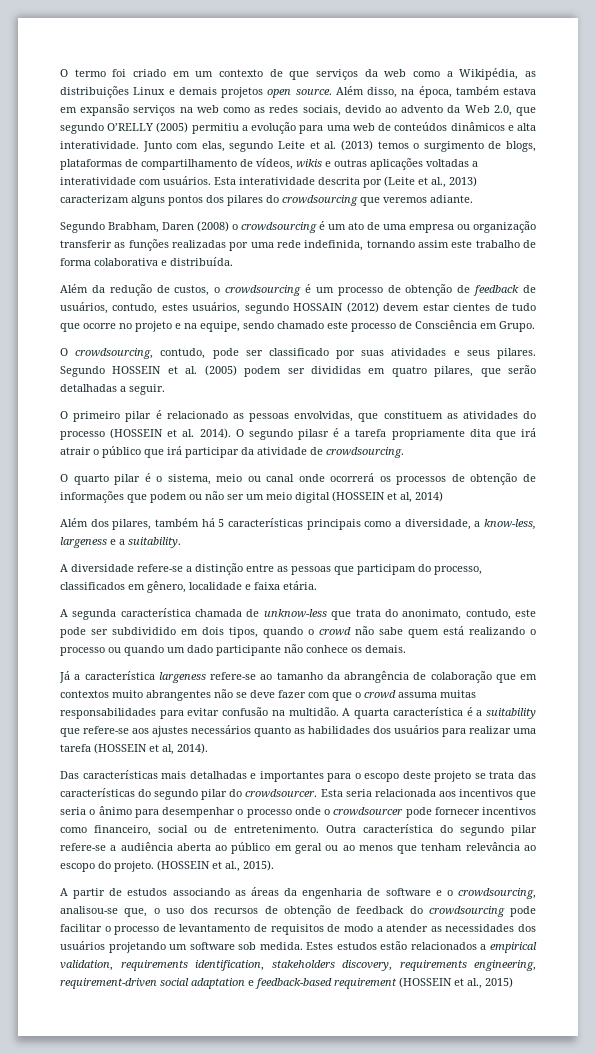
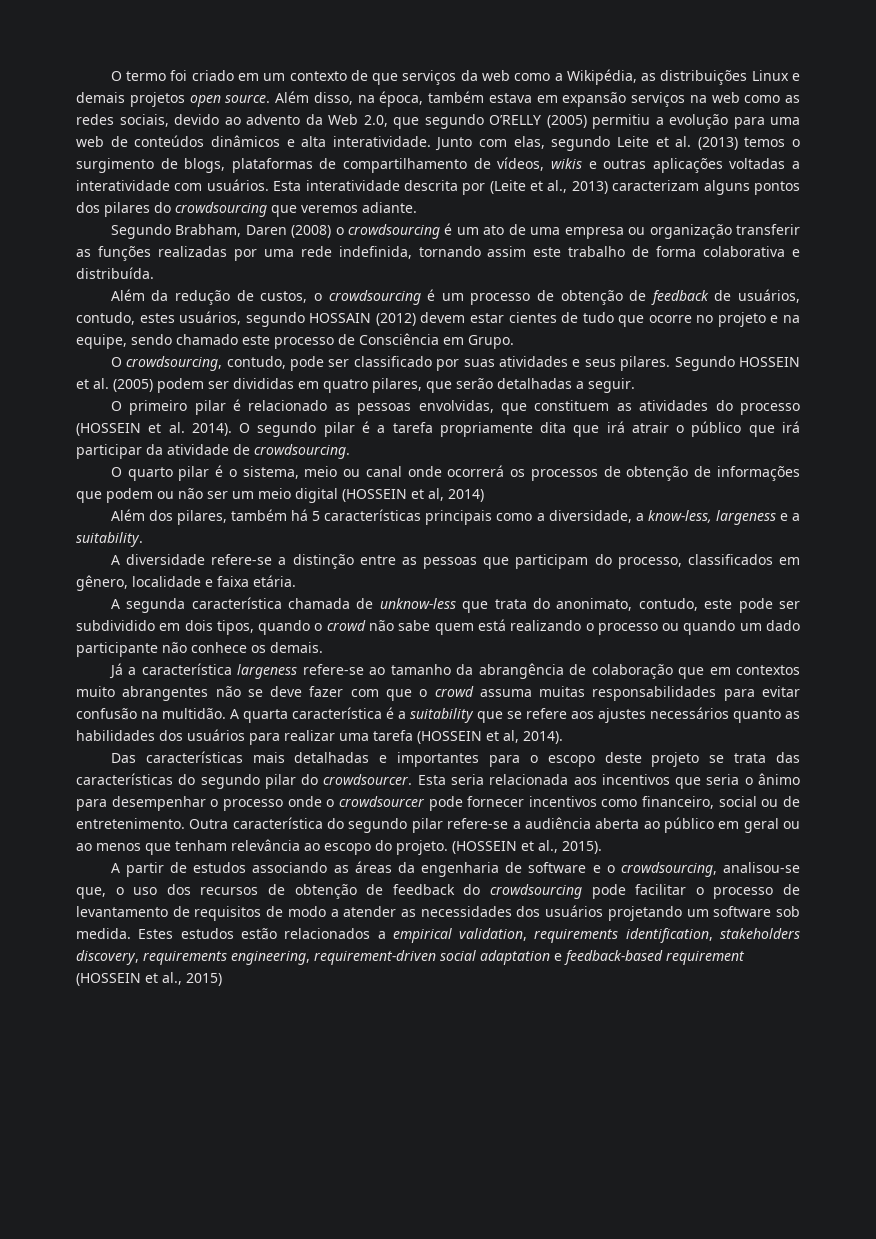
- O segundo pilasr é a tarefa propriamente dita que irá atrair o público que irá participar da atividade de crowdsourcing.
+ O segundo pilar é a tarefa propriamente dita que irá atrair o público que irá participar da atividade de crowdsourcing.
- A quarta característica é a suitability que refere-se aos ajustes necessários quanto as habilidades dos usuários para realizar uma tarefa (HOSSEIN et al, 2014).
+ A quarta característica é a suitability que se refere aos ajustes necessários quanto as habilidades dos usuários para realizar uma tarefa (HOSSEIN et al, 2014).

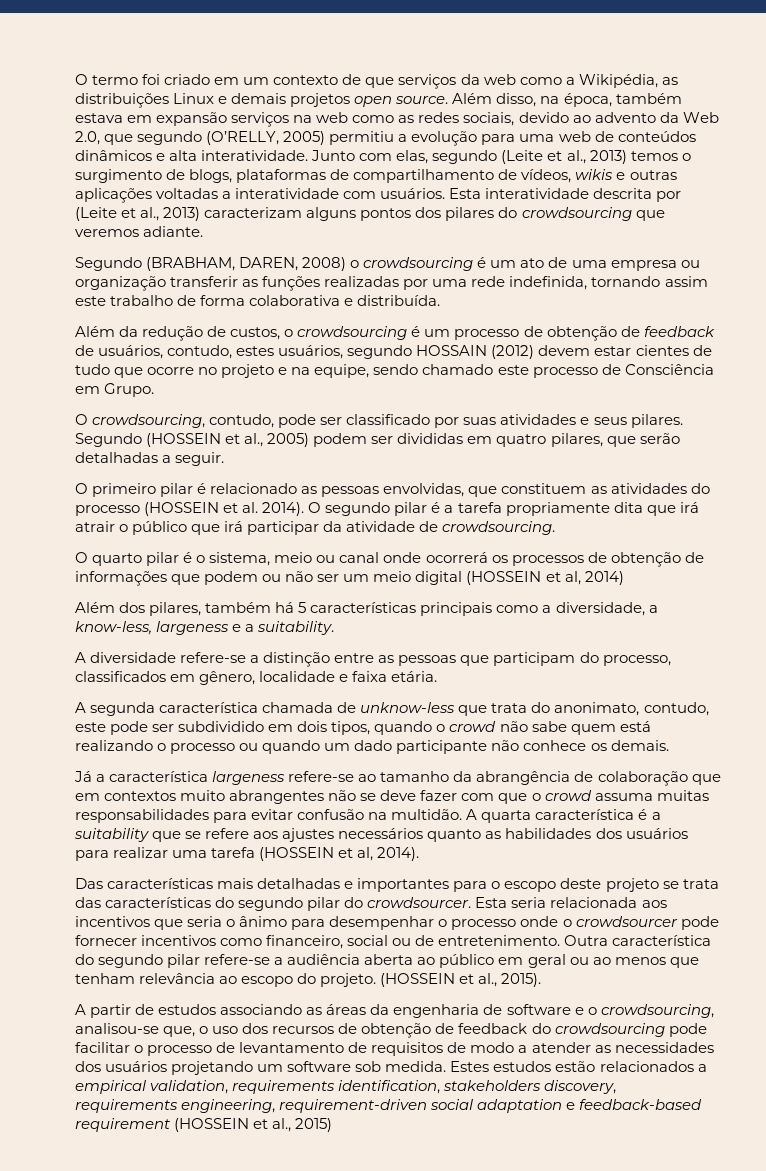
- Além disso, na época, também estava em expansão serviços na web como as redes sociais, devido ao advento da Web 2.0, que segundo O’RELLY (2005) permitiu a evolução para uma web de conteúdos dinâmicos e alta interatividade.
+ Além disso, na época, também estava em expansão serviços na web como as redes sociais, devido ao advento da Web 2.0, que segundo (O’RELLY, 2005) permitiu a evolução para uma web de conteúdos dinâmicos e alta interatividade.
- Junto com elas, segundo Leite et al. (2013) temos o surgimento de blogs, plataformas de compartilhamento de vídeos, wikis e outras aplicações voltadas a interatividade com usuários.
+ Junto com elas, segundo (Leite et al., 2013) temos o surgimento de blogs, plataformas de compartilhamento de vídeos, wikis e outras aplicações voltadas a interatividade com usuários.
- Segundo Brabham, Daren (2008) o crowdsourcing é um ato de uma empresa ou organização transferir as funções realizadas por uma rede indefinida, tornando assim este trabalho de forma colaborativa e distribuída.
+ Segundo (BRABHAM, DAREN, 2008) o crowdsourcing é um ato de uma empresa ou organização transferir as funções realizadas por uma rede indefinida, tornando assim este trabalho de forma colaborativa e distribuída.
- Segundo HOSSEIN et al. (2005) podem ser divididas em quatro pilares, que serão detalhadas a seguir.
+ Segundo (HOSSEIN et al., 2005) podem ser divididas em quatro pilares, que serão detalhadas a seguir.

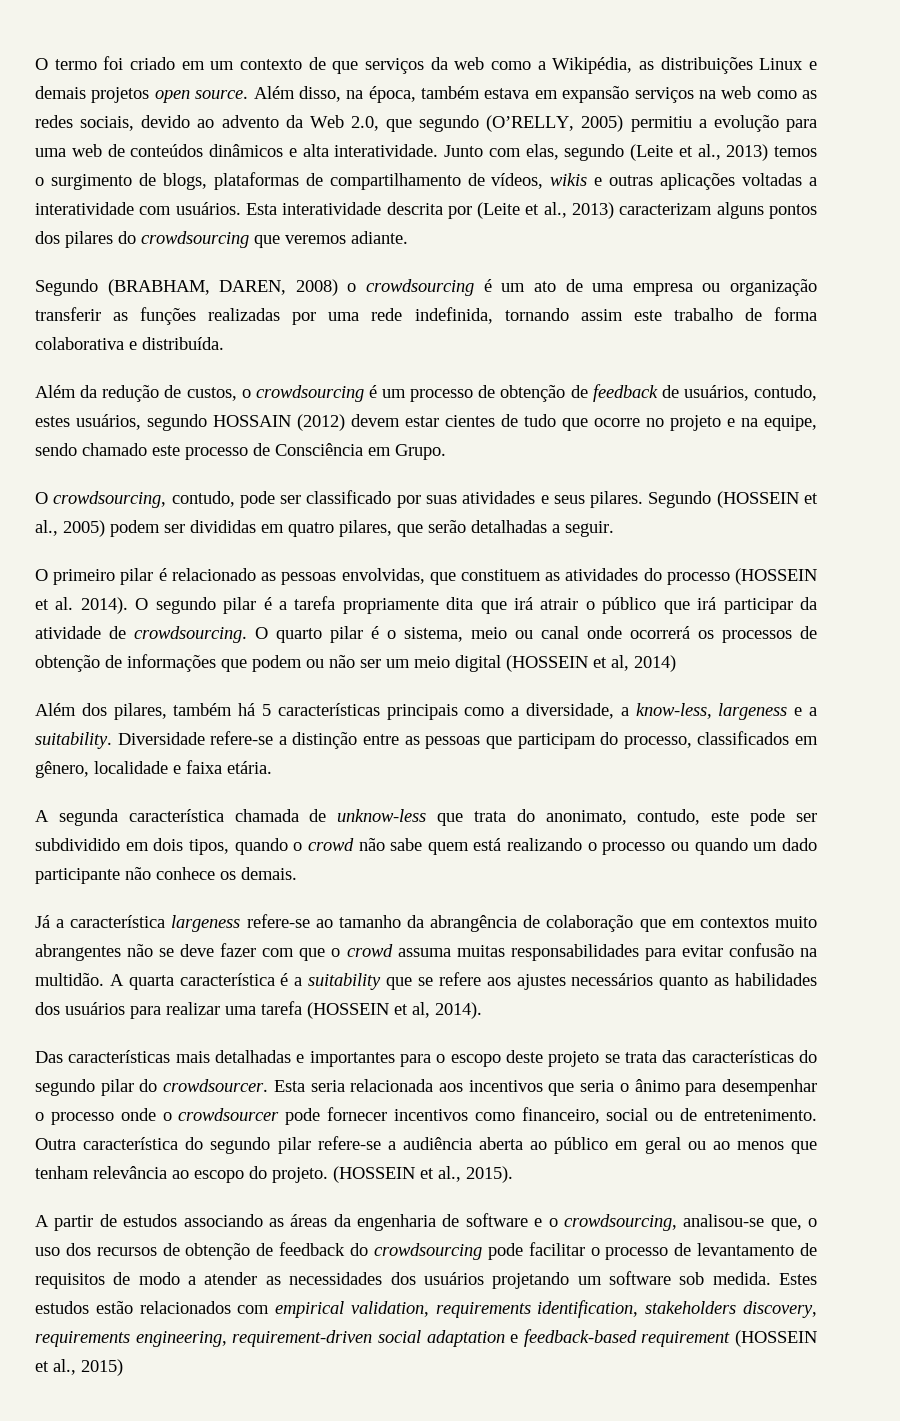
- O segundo pilar é a tarefa propriamente dita que irá atrair o público que irá participar da atividade de crowdsourcing.
- O quarto pilar é o sistema, meio ou canal onde ocorrerá os processos de obtenção de informações que podem ou não ser um meio digital (HOSSEIN et al, 2014)
+ O segundo pilar é a tarefa propriamente dita que irá atrair o público que irá participar da atividade de crowdsourcing. O quarto pilar é o sistema, meio ou canal onde ocorrerá os processos de obtenção de informações que podem ou não ser um meio digital (HOSSEIN et al, 2014)
- Além dos pilares, também há 5 características principais como a diversidade, a know-less, largeness e a suitability.
- A diversidade refere-se a distinção entre as pessoas que participam do processo, classificados em gênero, localidade e faixa etária.
+ Além dos pilares, também há 5 características principais como a diversidade, a know-less, largeness e a suitability. Diversidade refere-se a distinção entre as pessoas que participam do processo, classificados em gênero, localidade e faixa etária.
- Estes estudos estão relacionados a empirical validation, requirements identification, stakeholders discovery, requirements engineering, requirement-driven social adaptation e feedback-based requirement (HOSSEIN et al., 2015)
+ Estes estudos estão relacionados com empirical validation, requirements identification, stakeholders discovery, requirements engineering, requirement-driven social adaptation e feedback-based requirement (HOSSEIN et al., 2015)

